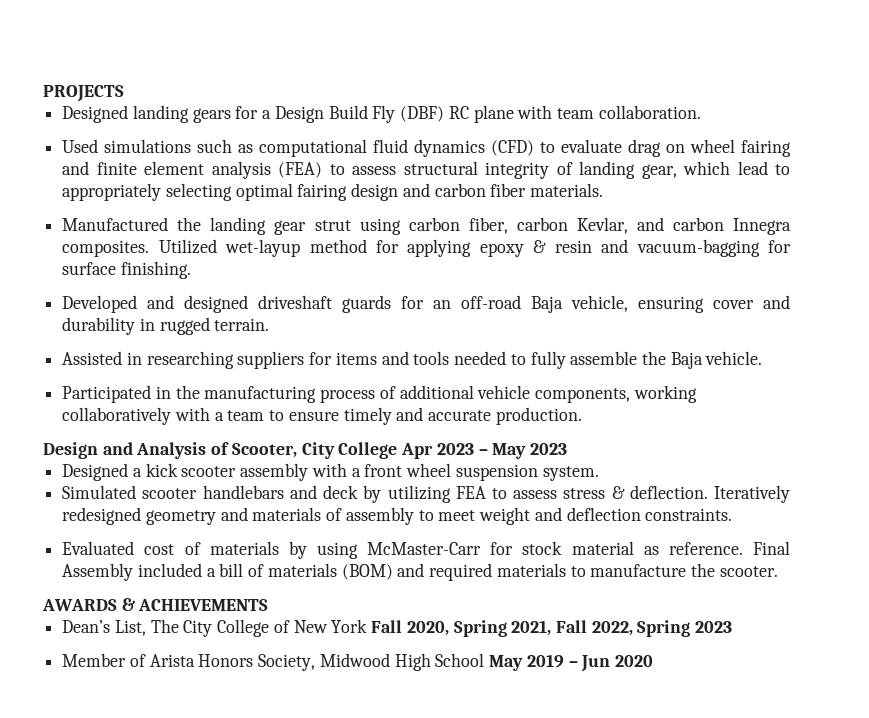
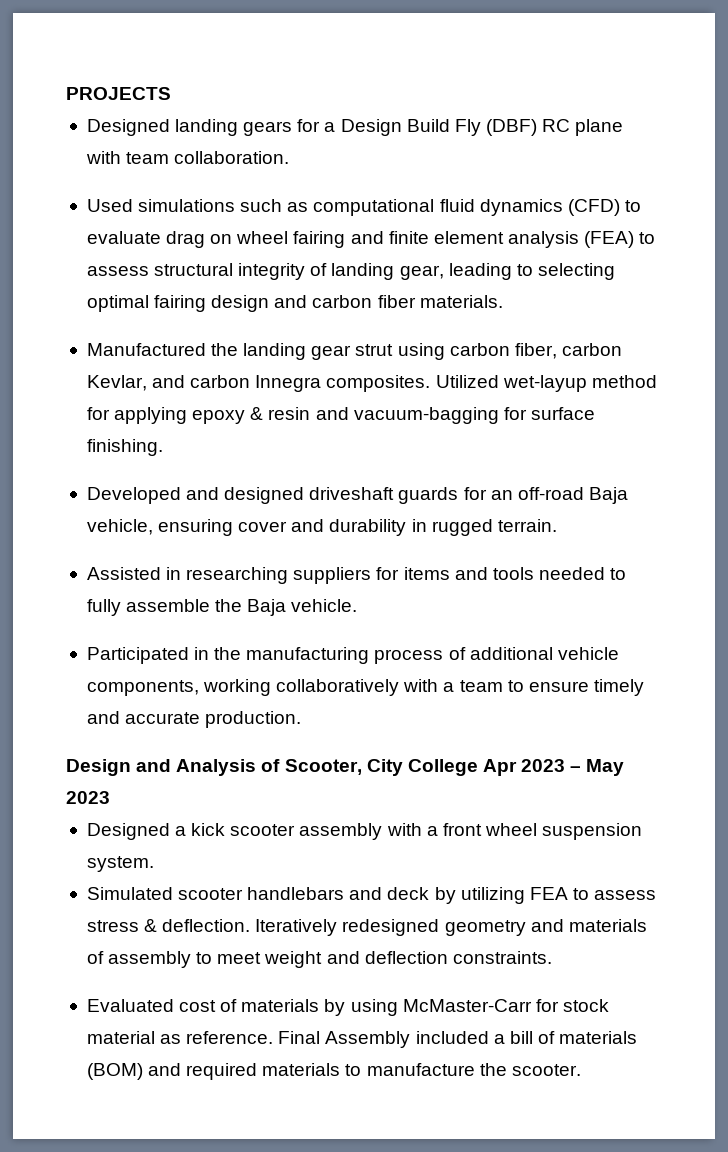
- Used simulations such as computational fluid dynamics (CFD) to evaluate drag on wheel fairing and finite element analysis (FEA) to assess structural integrity of landing gear, which lead to appropriately selecting optimal fairing design and carbon fiber materials.
+ Used simulations such as computational fluid dynamics (CFD) to evaluate drag on wheel fairing and finite element analysis (FEA) to assess structural integrity of landing gear, leading to selecting optimal fairing design and carbon fiber materials.
- AWARDS & ACHIEVEMENTS
- Dean’s List, The City College of New York Fall 2020, Spring 2021, Fall 2022, Spring 2023
- Member of Arista Honors Society, Midwood High School May 2019 – Jun 2020

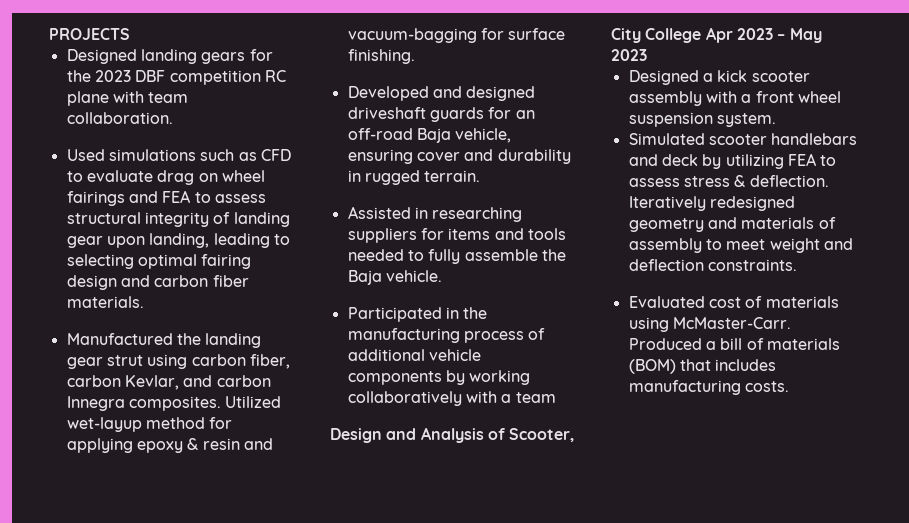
- Designed landing gears for a Design Build Fly (DBF) RC plane with team collaboration.
+ Designed landing gears for the 2023 DBF competition RC plane with team collaboration.
- Used simulations such as computational fluid dynamics (CFD) to evaluate drag on wheel fairing and finite element analysis (FEA) to assess structural integrity of landing gear, leading to selecting optimal fairing design and carbon fiber materials.
+ Used simulations such as CFD to evaluate drag on wheel fairings and FEA to assess structural integrity of landing gear upon landing, leading to selecting optimal fairing design and carbon fiber materials.
- Participated in the manufacturing process of additional vehicle components, working collaboratively with a team to ensure timely and accurate production.
+ Participated in the manufacturing process of additional vehicle components by working collaboratively with a team
- Evaluated cost of materials by using McMaster-Carr for stock material as reference. Final Assembly included a bill of materials (BOM) and required materials to manufacture the scooter.
+ Evaluated cost of materials using McMaster-Carr. Produced a bill of materials (BOM) that includes manufacturing costs.

